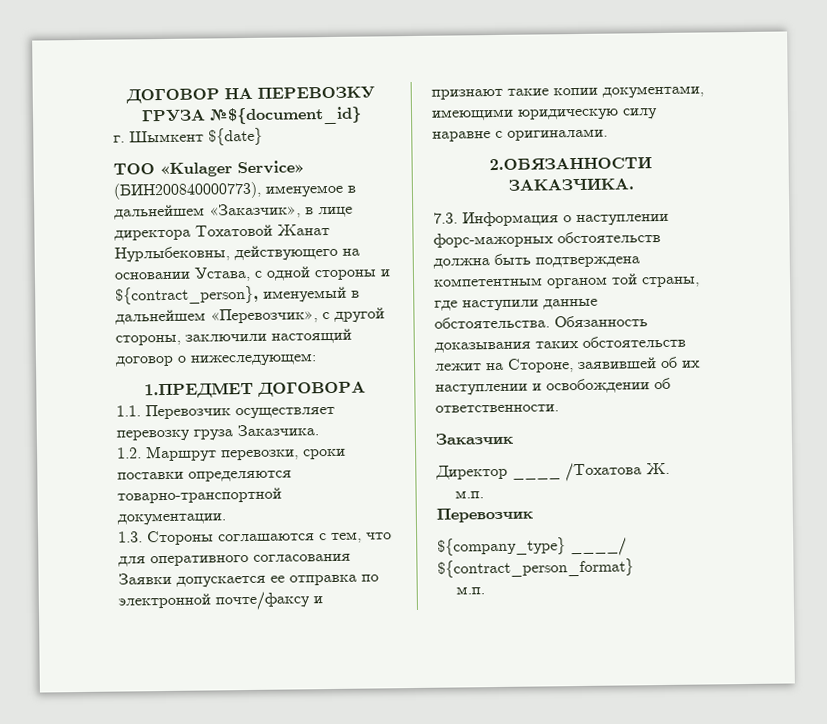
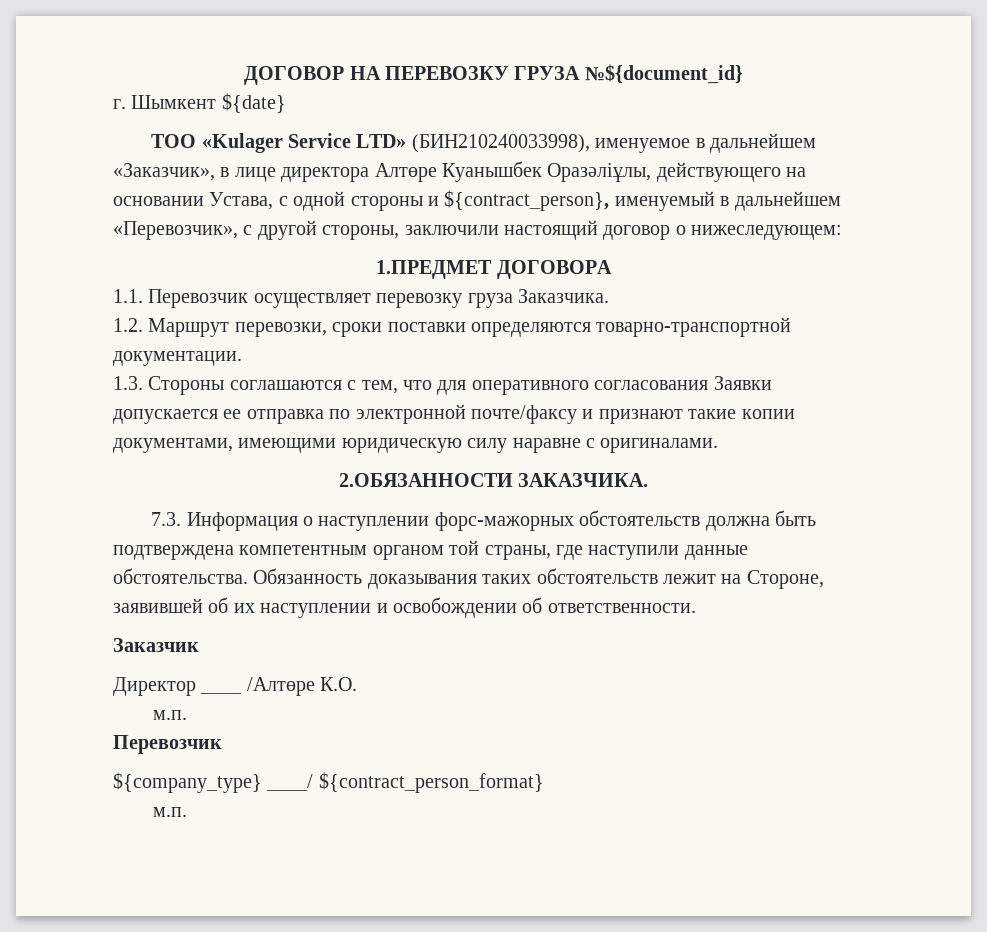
- ТОО «Kulager Service» (БИН200840000773), именуемое в дальнейшем «Заказчик», в лице директора Тохатовой Жанат Нурлыбековны, действующего на основании Устава, с одной стороны и ${contract_person}, именуемый в дальнейшем «Перевозчик», с другой стороны, заключили настоящий договор о нижеследующем:
+ ТОО «Kulager Service LTD» (БИН210240033998), именуемое в дальнейшем «Заказчик», в лице директора Алтөре Куанышбек Оразәліұлы, действующего на основании Устава, с одной стороны и ${contract_person}, именуемый в дальнейшем «Перевозчик», с другой стороны, заключили настоящий договор о нижеследующем:
- Директор ____ /Тохатова Ж.
+ Директор ____ /Алтөре К.О.

